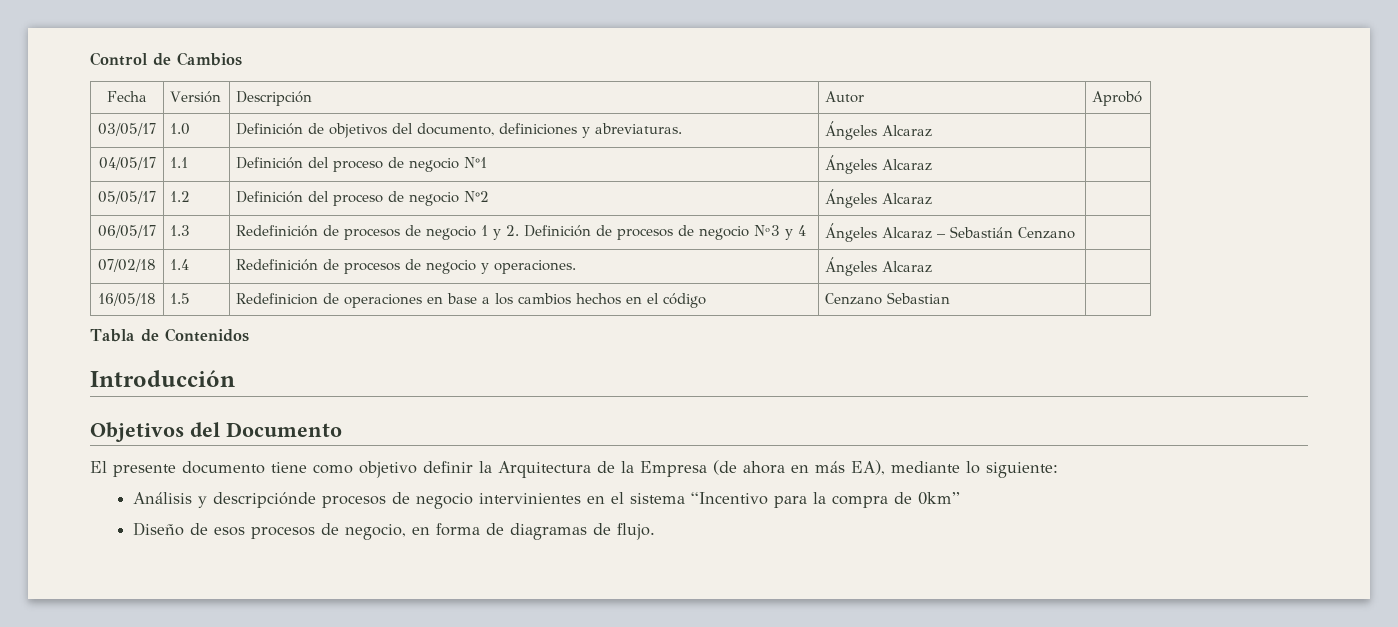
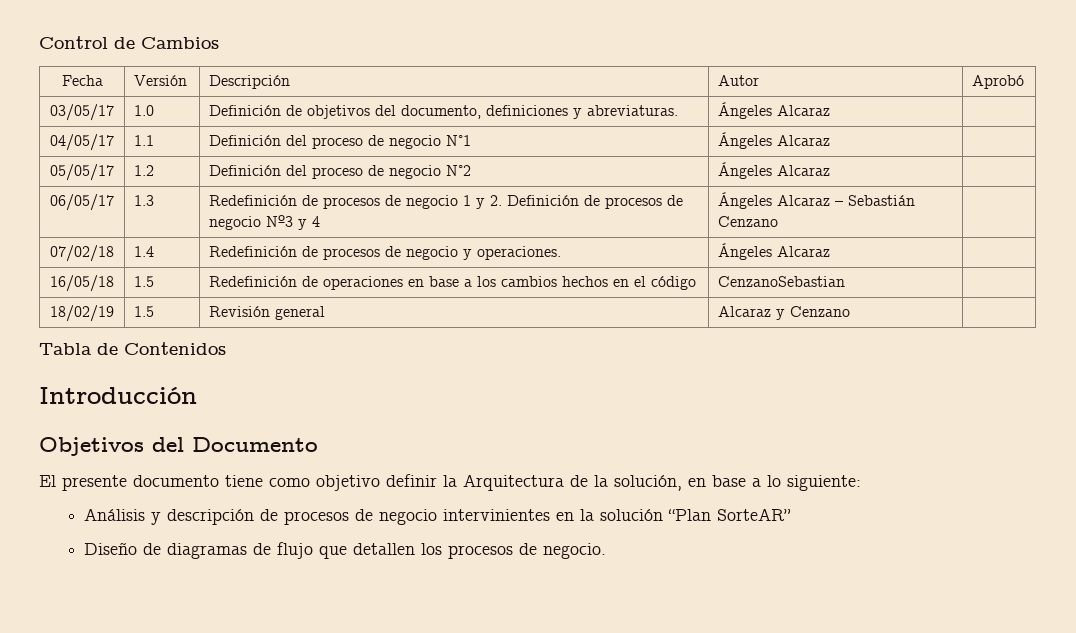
- 16/05/18 | 1.5 | Redefinicion de operaciones en base a los cambios hechos en el código | Cenzano Sebastian |
+ 16/05/18 | 1.5 | Redefinición de operaciones en base a los cambios hechos en el código | CenzanoSebastian |
+ 18/02/19 | 1.5 | Revisión general | Alcaraz y Cenzano |
- El presente documento tiene como objetivo definir la Arquitectura de la Empresa (de ahora en más EA), mediante lo siguiente:
+ El presente documento tiene como objetivo definir la Arquitectura de la solución, en base a lo siguiente:
- Análisis y descripciónde procesos de negocio intervinientes en el sistema “Incentivo para la compra de 0km”
- Diseño de esos procesos de negocio, en forma de diagramas de flujo.
+ Análisis y descripción de procesos de negocio intervinientes en la solución “Plan SorteAR”
+ Diseño de diagramas de flujo que detallen los procesos de negocio.

